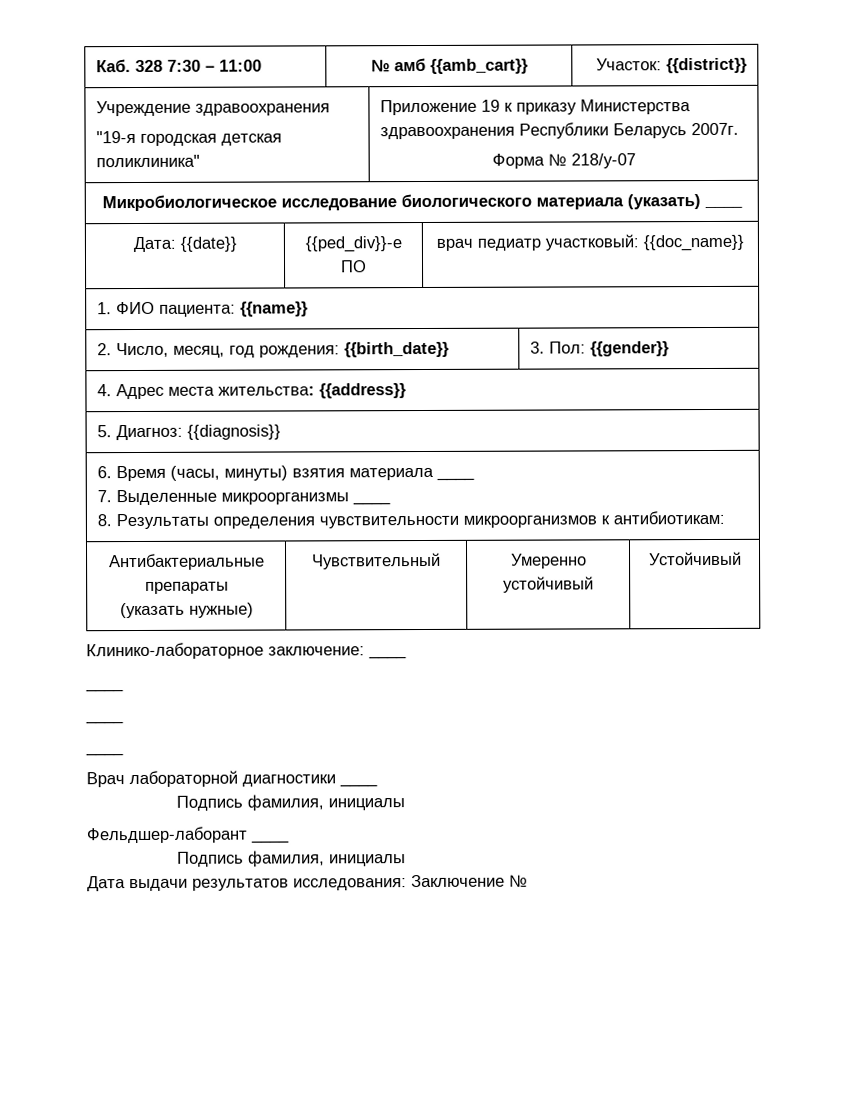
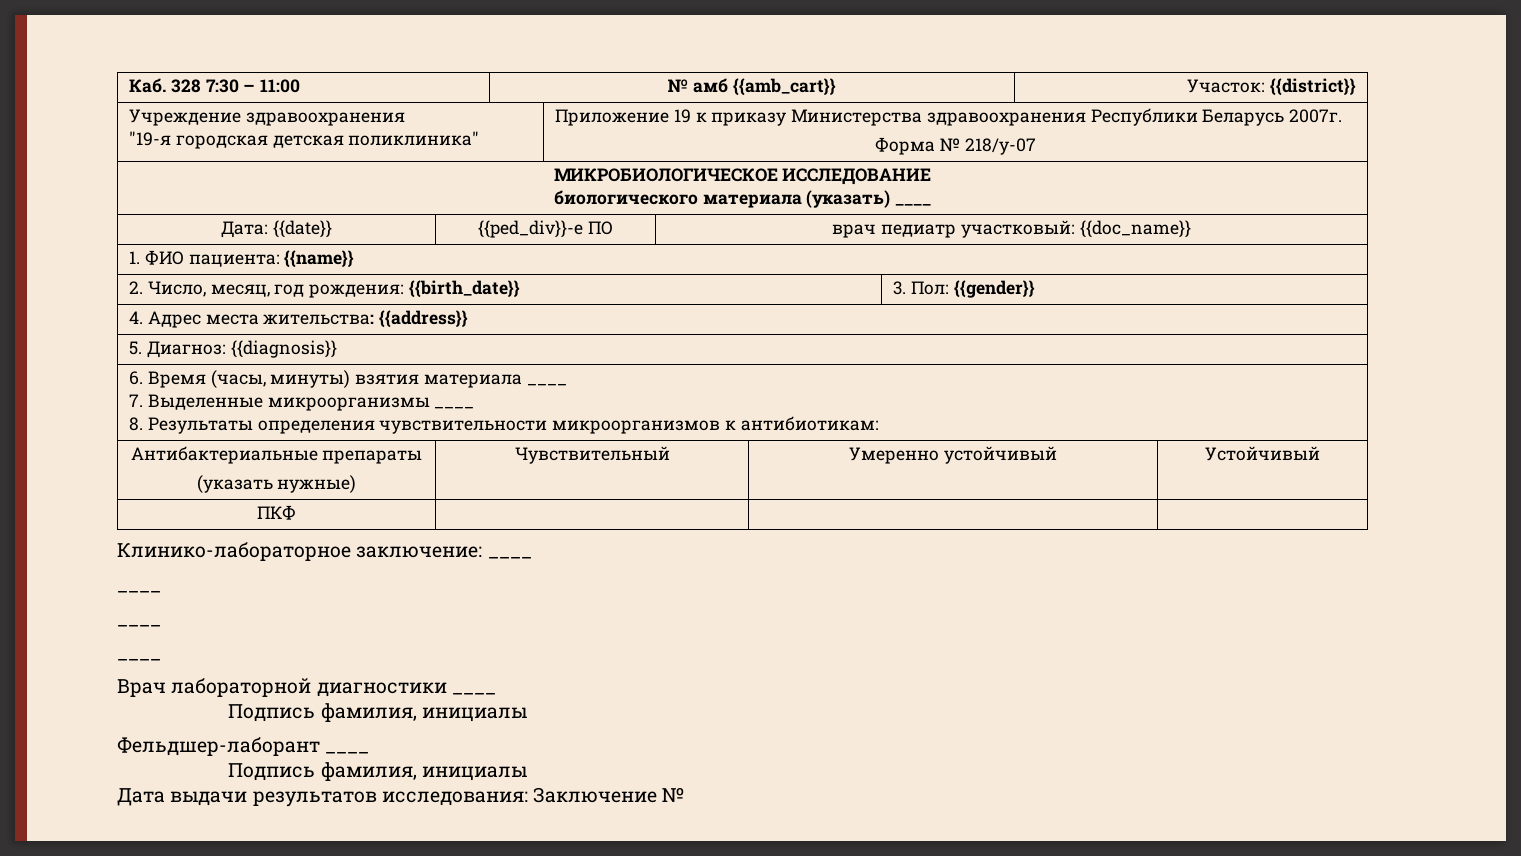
- Микробиологическое исследование биологического материала (указать) ____
+ МИКРОБИОЛОГИЧЕСКОЕ ИССЛЕДОВАНИЕ
+ биологического материала (указать) ____
+ ПКФ | | |

